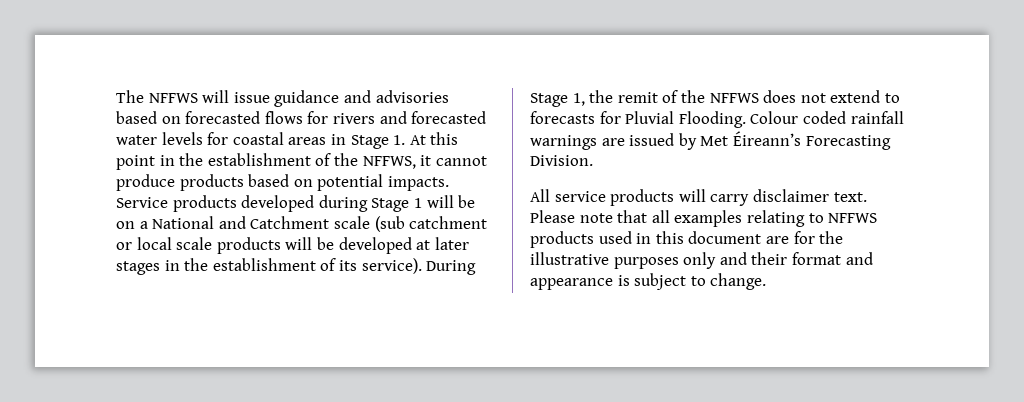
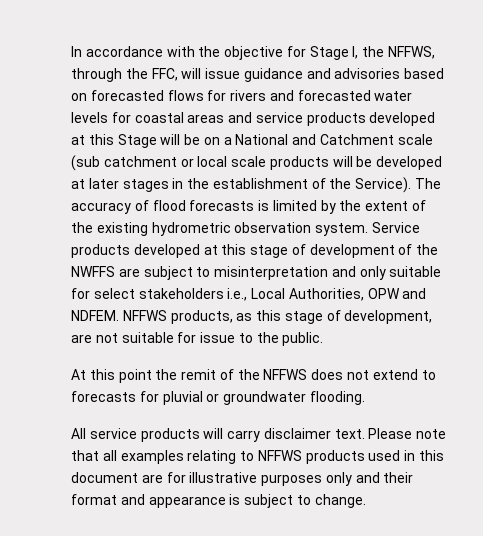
- The NFFWS will issue guidance and advisories based on forecasted flows for rivers and forecasted water levels for coastal areas in Stage 1. At this point in the establishment of the NFFWS, it cannot produce products based on potential impacts. Service products developed during Stage 1 will be on a National and Catchment scale (sub catchment or local scale products will be developed at later stages in the establishment of its service). During Stage 1, the remit of the NFFWS does not extend to forecasts for Pluvial Flooding. Colour coded rainfall warnings are issued by Met Éireann’s Forecasting Division.
+ In accordance with the objective for Stage I, the NFFWS, through the FFC, will issue guidance and advisories based on forecasted flows for rivers and forecasted water levels for coastal areas and service products developed at this Stage will be on a National and Catchment scale (sub catchment or local scale products will be developed at later stages in the establishment of the Service). The accuracy of flood forecasts is limited by the extent of the existing hydrometric observation system. Service products developed at this stage of development of the NWFFS are subject to misinterpretation and only suitable for select stakeholders i.e., Local Authorities, OPW and NDFEM. NFFWS products, as this stage of development, are not suitable for issue to the public.
+ At this point the remit of the NFFWS does not extend to forecasts for pluvial or groundwater flooding.
- Please note that all examples relating to NFFWS products used in this document are for the illustrative purposes only and their format and appearance is subject to change.
+ Please note that all examples relating to NFFWS products used in this document are for illustrative purposes only and their format and appearance is subject to change.

